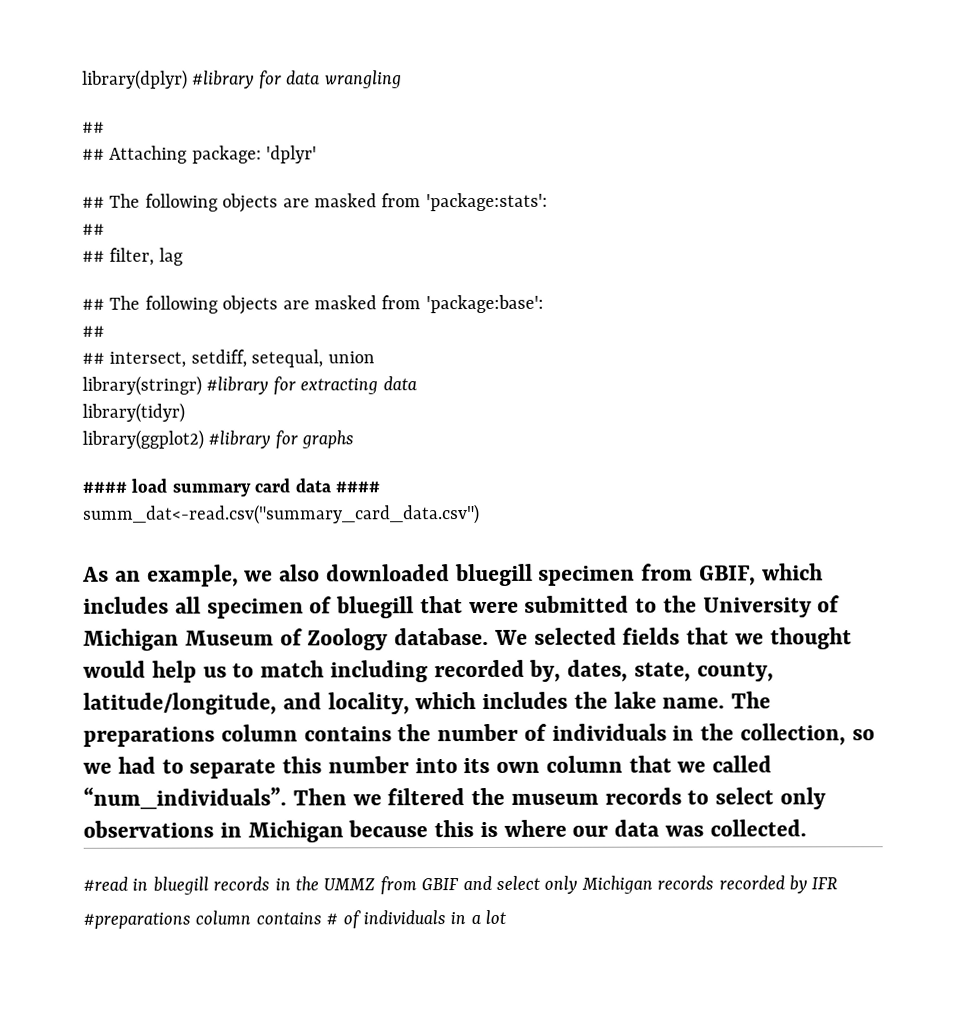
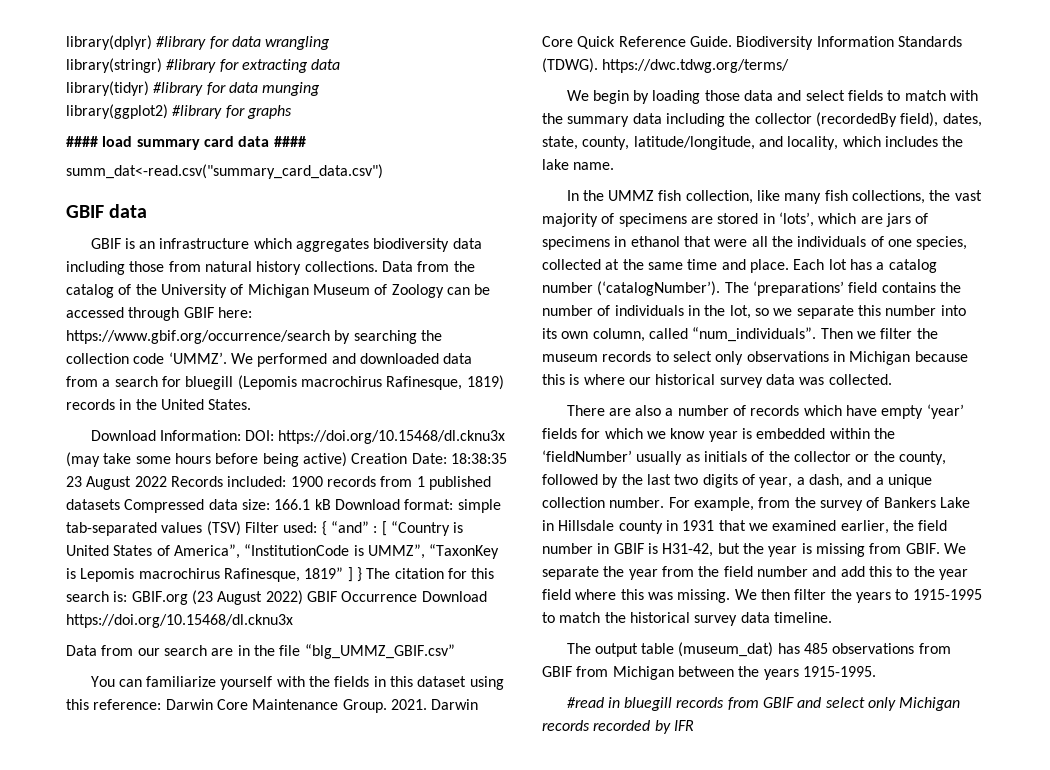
  library(dplyr) #library for data wrangling
- ##
- ## Attaching package: 'dplyr'
- ## The following objects are masked from 'package:stats':
- ##
- ## filter, lag
- ## The following objects are masked from 'package:base':
- ##
- ## intersect, setdiff, setequal, union
- library(tidyr)
+ library(tidyr) #library for data munging
- As an example, we also downloaded bluegill specimen from GBIF, which includes all specimen of bluegill that were submitted to the University of Michigan Museum of Zoology database. We selected fields that we thought would help us to match including recorded by, dates, state, county, latitude/longitude, and locality, which includes the lake name. The preparations column contains the number of individuals in the collection, so we had to separate this number into its own column that we called “num_individuals”.
+ GBIF data
+ GBIF is an infrastructure which aggregates biodiversity data including those from natural history collections. Data from the catalog of the University of Michigan Museum of Zoology can be accessed through GBIF here: https://www.gbif.org/occurrence/search by searching the collection code ‘UMMZ’. We performed and downloaded data from a search for bluegill (Lepomis macrochirus Rafinesque, 1819) records in the United States.
+ Download Information: DOI: https://doi.org/10.15468/dl.cknu3x (may take some hours before being active) Creation Date: 18:38:35 23 August 2022 Records included: 1900 records from 1 published datasets Compressed data size: 166.1 kB Download format: simple tab-separated values (TSV) Filter used: { “and” : [ “Country is United States of America”, “InstitutionCode is UMMZ”, “TaxonKey is Lepomis macrochirus Rafinesque, 1819” ] } The citation for this search is: GBIF.org (23 August 2022) GBIF Occurrence Download https://doi.org/10.15468/dl.cknu3x
+ Data from our search are in the file “blg_UMMZ_GBIF.csv”
+ You can familiarize yourself with the fields in this dataset using this reference: Darwin Core Maintenance Group. 2021. Darwin Core Quick Reference Guide. Biodiversity Information Standards (TDWG). https://dwc.tdwg.org/terms/
+ We begin by loading those data and select fields to match with the summary data including the collector (recordedBy field), dates, state, county, latitude/longitude, and locality, which includes the lake name.
+ In the UMMZ fish collection, like many fish collections, the vast majority of specimens are stored in ‘lots’, which are jars of specimens in ethanol that were all the individuals of one species, collected at the same time and place. Each lot has a catalog number (‘catalogNumber’). The ‘preparations’ field contains the number of individuals in the lot, so we separate this number into its own column, called “num_individuals”.
- Then we filtered the museum records to select only observations in Michigan because this is where our data was collected.
+ Then we filter the museum records to select only observations in Michigan because this is where our historical survey data was collected.
+ There are also a number of records which have empty ‘year’ fields for which we know year is embedded within the ‘fieldNumber’ usually as initials of the collector or the county, followed by the last two digits of year, a dash, and a unique collection number. For example, from the survey of Bankers Lake in Hillsdale county in 1931 that we examined earlier, the field number in GBIF is H31-42, but the year is missing from GBIF. We separate the year from the field number and add this to the year field where this was missing. We then filter the years to 1915-1995 to match the historical survey data timeline.
+ The output table (museum_dat) has 485 observations from GBIF from Michigan between the years 1915-1995.
- #read in bluegill records in the UMMZ from GBIF and select only Michigan records recorded by IFR
+ #read in bluegill records from GBIF and select only Michigan records recorded by IFR
- #preparations column contains # of individuals in a lot

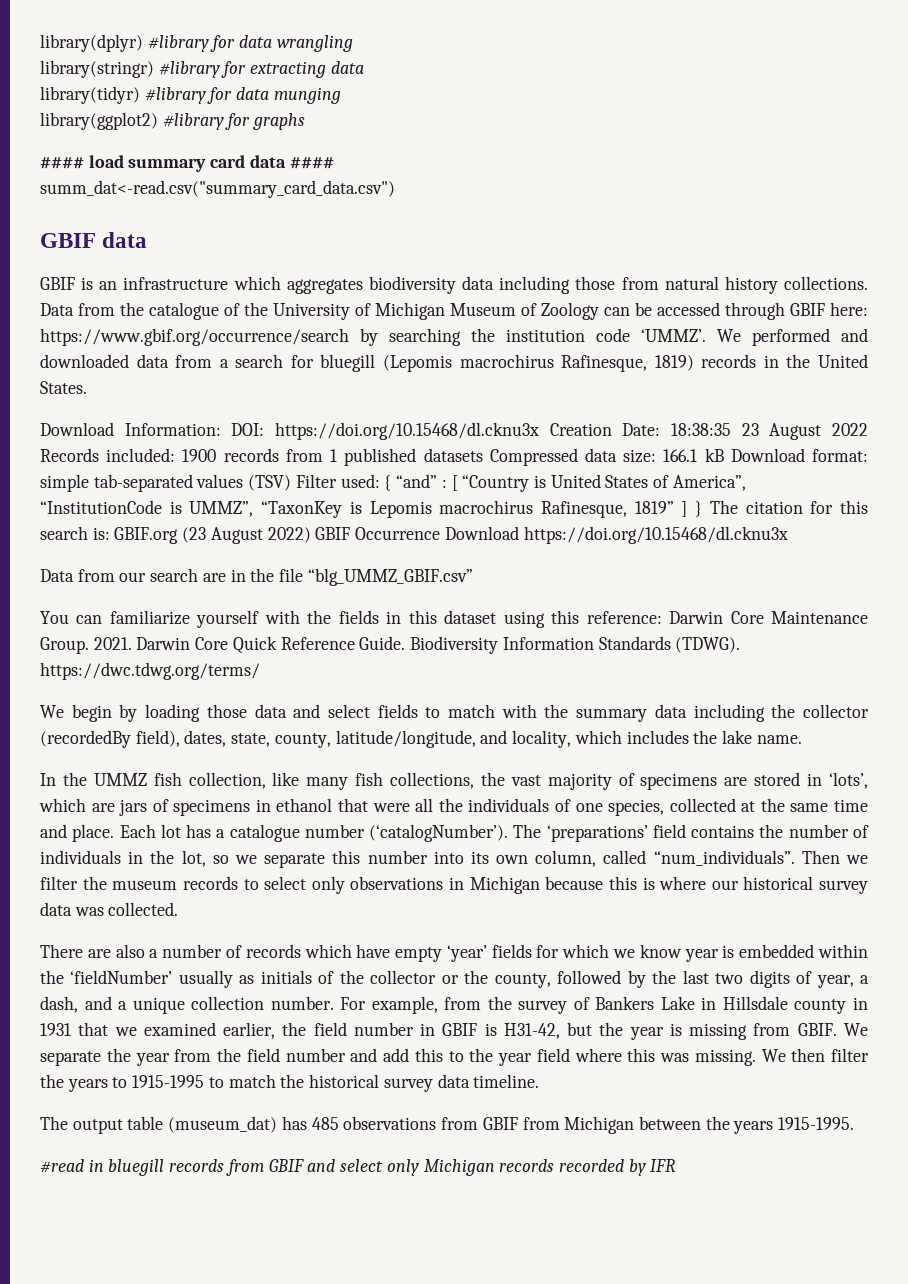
- Data from the catalog of the University of Michigan Museum of Zoology can be accessed through GBIF here: https://www.gbif.org/occurrence/search by searching the collection code ‘UMMZ’.
+ Data from the catalogue of the University of Michigan Museum of Zoology can be accessed through GBIF here: https://www.gbif.org/occurrence/search by searching the institution code ‘UMMZ’.
- https://doi.org/10.15468/dl.cknu3x (may take some hours before being active) Creation Date:
+ https://doi.org/10.15468/dl.cknu3x Creation Date:
- Each lot has a catalog number (‘catalogNumber’).
+ Each lot has a catalogue number (‘catalogNumber’).

